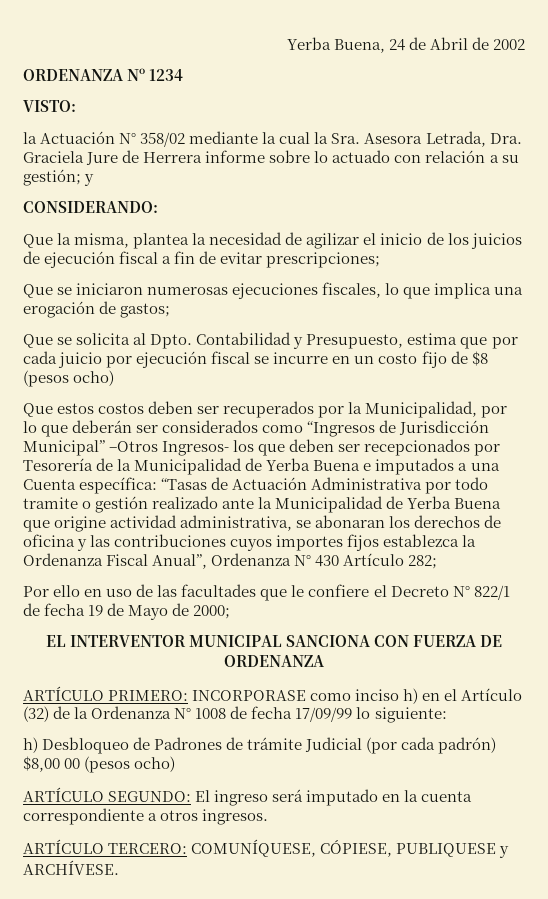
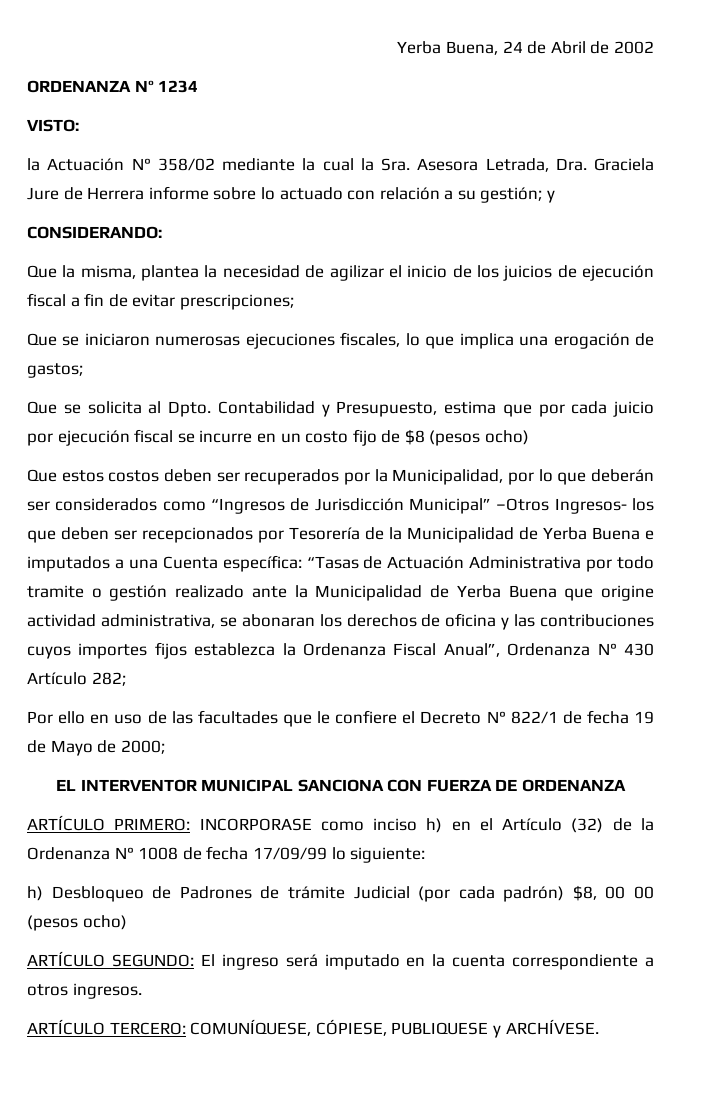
- h) Desbloqueo de Padrones de trámite Judicial (por cada padrón) $8,00 00 (pesos ocho)
+ h) Desbloqueo de Padrones de trámite Judicial (por cada padrón) $8, 00 00 (pesos ocho)

